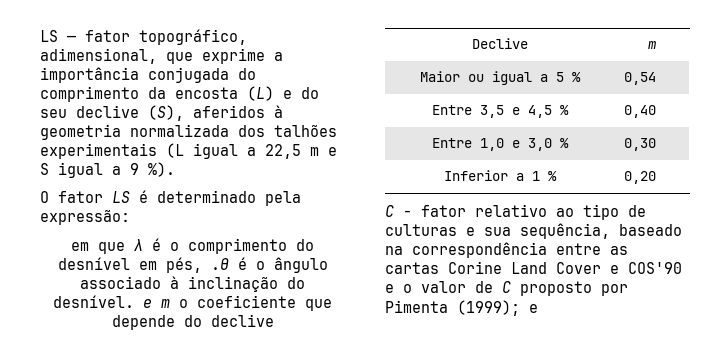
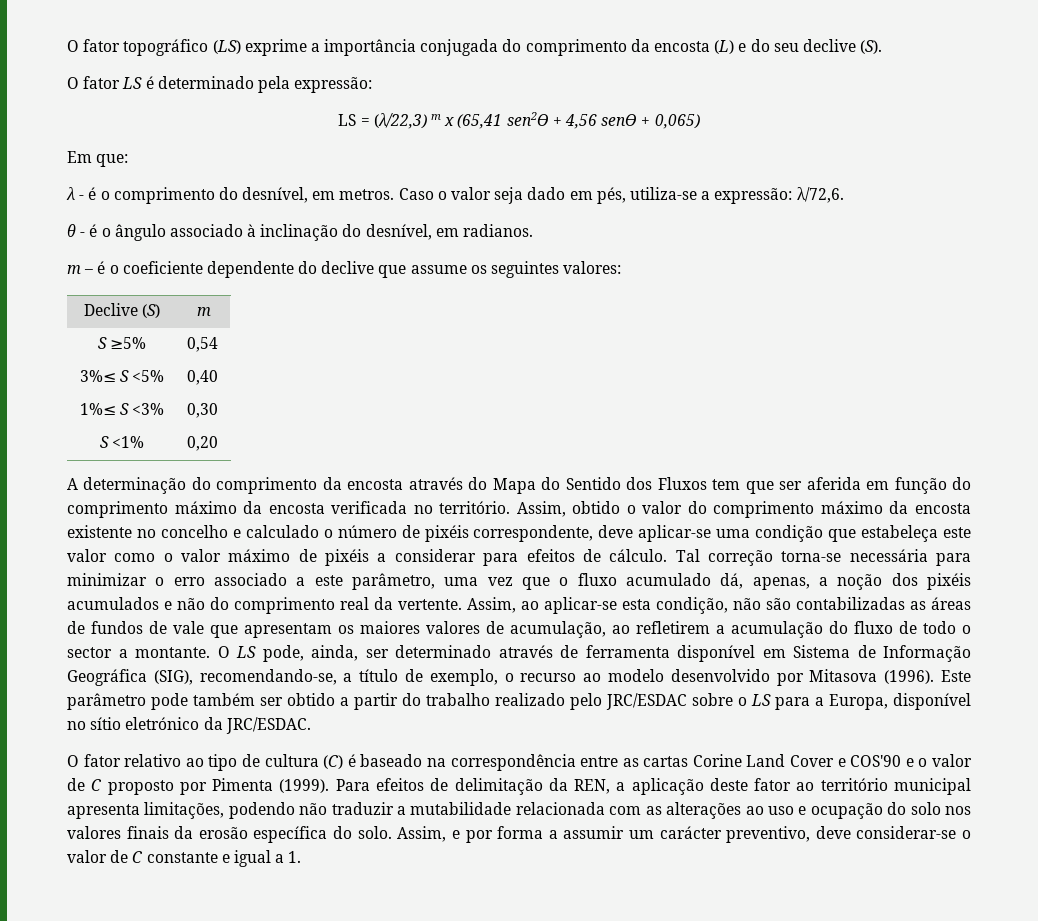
- LS — fator topográfico, adimensional, que exprime a importância conjugada do comprimento da encosta (L) e do seu declive (S), aferidos à geometria normalizada dos talhões experimentais (L igual a 22,5 m e S igual a 9 %).
+ O fator topográfico (LS) exprime a importância conjugada do comprimento da encosta (L) e do seu declive (S).
- em que λ é o comprimento do desnível em pés, .θ é o ângulo associado à inclinação do desnível. e m o coeficiente que depende do declive
+ LS = (λ/22,3) m x (65,41 sen2ϴ + 4,56 senϴ + 0,065)
+ Em que:
+ λ - é o comprimento do desnível, em metros. Caso o valor seja dado em pés, utiliza-se a expressão: λ/72,6.
+ θ - é o ângulo associado à inclinação do desnível, em radianos.
+ m – é o coeficiente dependente do declive que assume os seguintes valores:
- Declive | m
+ Declive (S) | m
- Maior ou igual a 5 % | 0,54
- Entre 3,5 e 4,5 % | 0,40
- Entre 1,0 e 3,0 % | 0,30
- Inferior a 1 % | 0,20
- C - fator relativo ao tipo de culturas e sua sequência, baseado na correspondência entre as cartas Corine Land Cover e COS'90 e o valor de C proposto por Pimenta (1999); e
+ S ≥5% | 0,54
+ 3%≤ S <5% | 0,40
+ 1%≤ S <3% | 0,30
+ S <1% | 0,20
+ A determinação do comprimento da encosta através do Mapa do Sentido dos Fluxos tem que ser aferida em função do comprimento máximo da encosta verificada no território. Assim, obtido o valor do comprimento máximo da encosta existente no concelho e calculado o número de pixéis correspondente, deve aplicar-se uma condição que estabeleça este valor como o valor máximo de pixéis a considerar para efeitos de cálculo. Tal correção torna-se necessária para minimizar o erro associado a este parâmetro, uma vez que o fluxo acumulado dá, apenas, a noção dos pixéis acumulados e não do comprimento real da vertente. Assim, ao aplicar-se esta condição, não são contabilizadas as áreas de fundos de vale que apresentam os maiores valores de acumulação, ao refletirem a acumulação do fluxo de todo o sector a montante. O LS pode, ainda, ser determinado através de ferramenta disponível em Sistema de Informação Geográfica (SIG), recomendando-se, a título de exemplo, o recurso ao modelo desenvolvido por Mitasova (1996). Este parâmetro pode também ser obtido a partir do trabalho realizado pelo JRC/ESDAC sobre o LS para a Europa, disponível no sítio eletrónico da JRC/ESDAC.
+ O fator relativo ao tipo de cultura (C) é baseado na correspondência entre as cartas Corine Land Cover e COS'90 e o valor de C proposto por Pimenta (1999). Para efeitos de delimitação da REN, a aplicação deste fator ao território municipal apresenta limitações, podendo não traduzir a mutabilidade relacionada com as alterações ao uso e ocupação do solo nos valores finais da erosão específica do solo. Assim, e por forma a assumir um carácter preventivo, deve considerar-se o valor de C constante e igual a 1.

